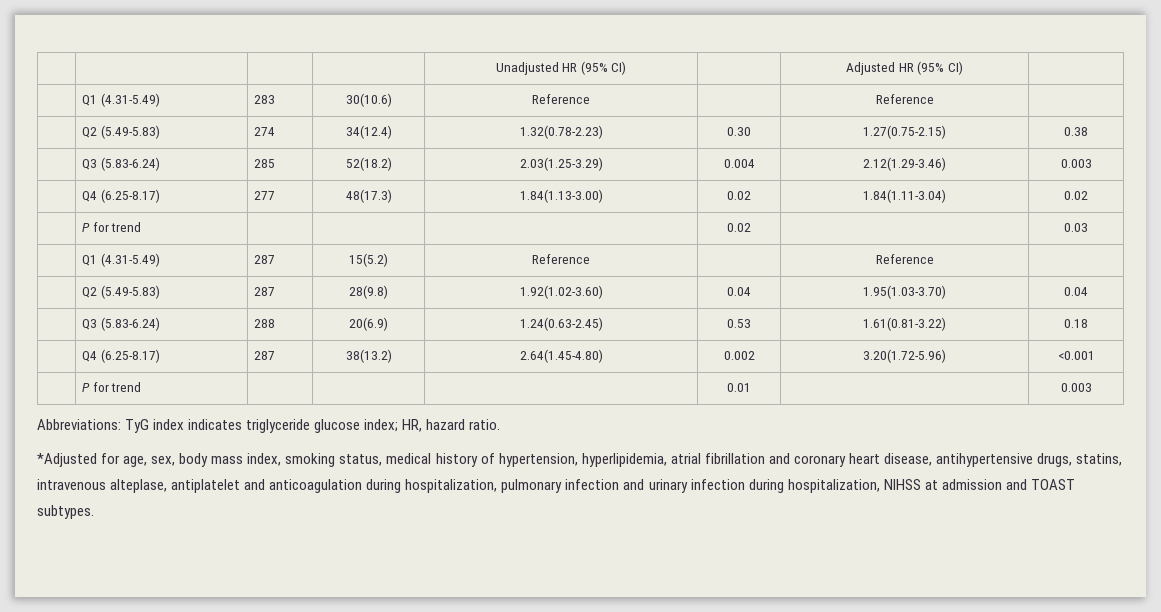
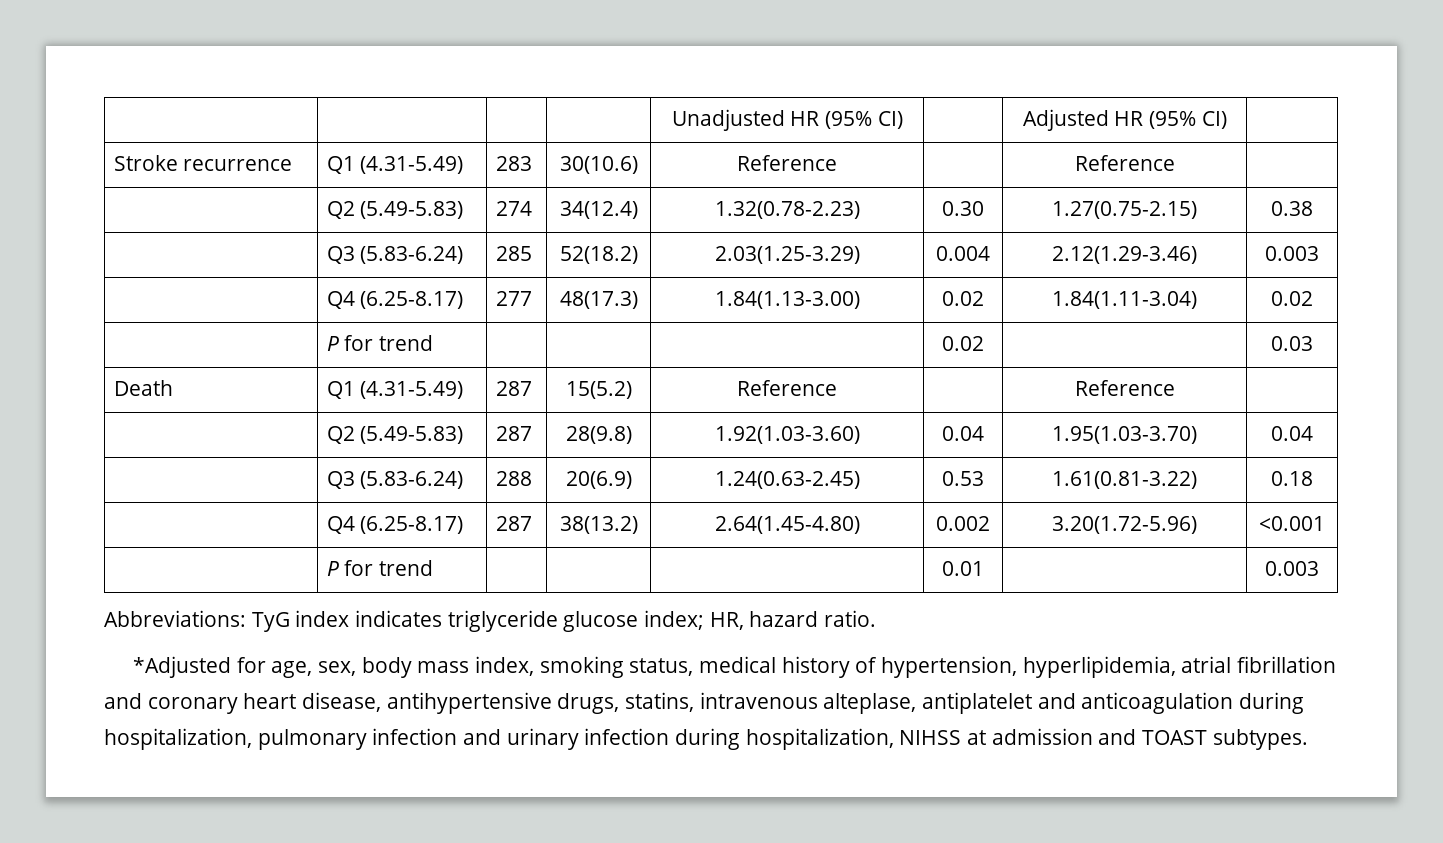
- | Q1 (4.31-5.49) | 283 | 30(10.6) | Reference | | Reference |
+ Stroke recurrence | Q1 (4.31-5.49) | 283 | 30(10.6) | Reference | | Reference |
- | Q1 (4.31-5.49) | 287 | 15(5.2) | Reference | | Reference |
+ Death | Q1 (4.31-5.49) | 287 | 15(5.2) | Reference | | Reference |
- | Q2 (5.49-5.83) | 287 | 28(9.8) | 1.92(1.02-3.60) | 0.04 | 1.95(1.03-3.70) | 0.04
+ | Q2 (5.49-5.83) | 287 | 28(9.8) | 1.92(1.03-3.60) | 0.04 | 1.95(1.03-3.70) | 0.04

